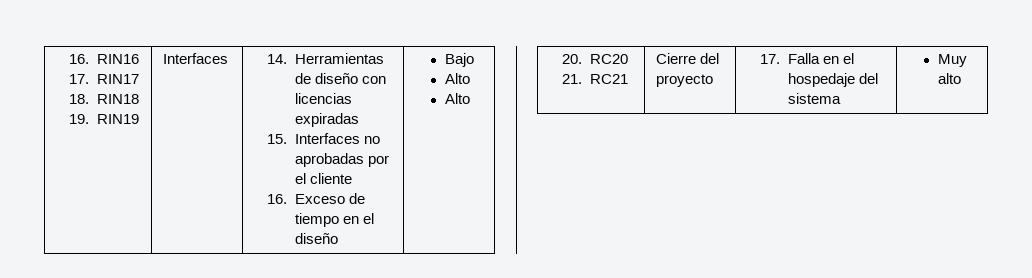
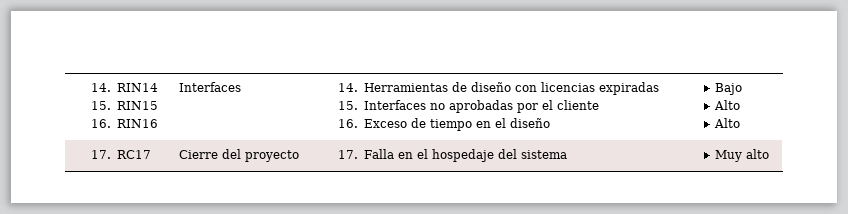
- 16. RIN16
- 17. RIN17
- 18. RIN18
- 19. RIN19 | Interfaces | 14. Herramientas de diseño con licencias expiradas
+ 14. RIN14
+ 15. RIN15
+ 16. RIN16 | Interfaces | 14. Herramientas de diseño con licencias expiradas
- 20. RC20
- 21. RC21 | Cierre del proyecto | 17. Falla en el hospedaje del sistema | Muy alto
+ 17. RC17 | Cierre del proyecto | 17. Falla en el hospedaje del sistema | Muy alto

